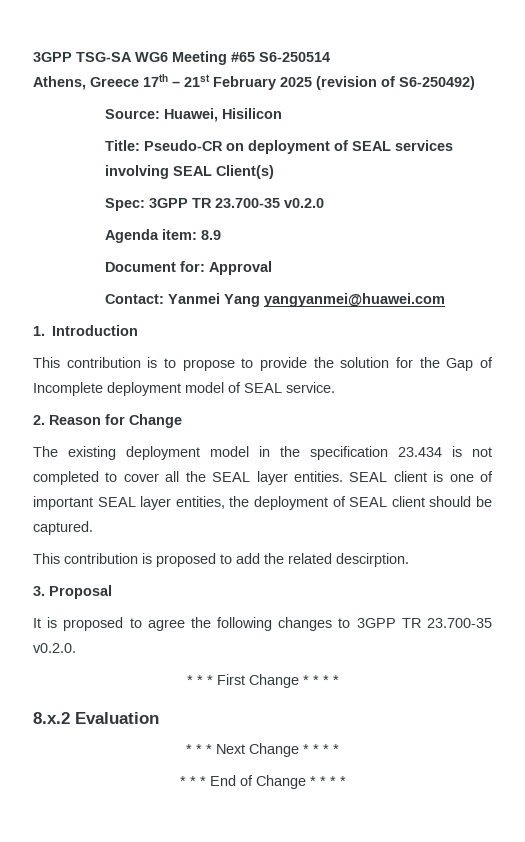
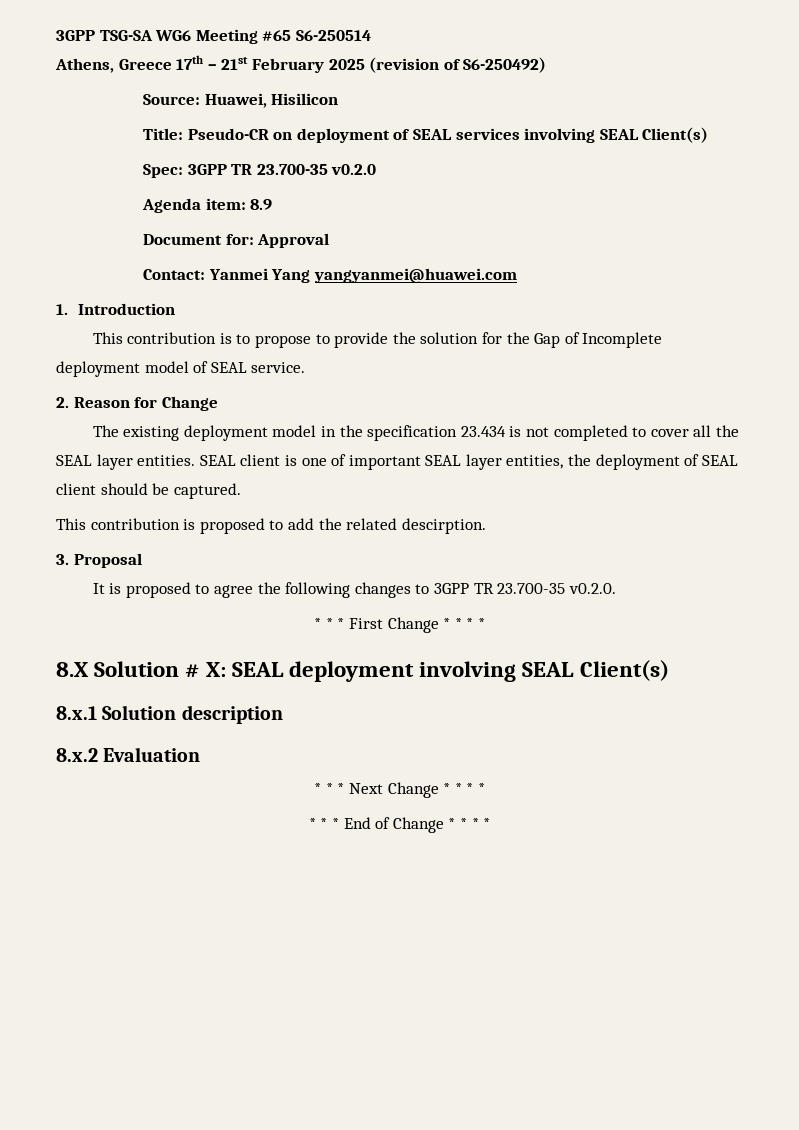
+ 8.X Solution # X: SEAL deployment involving SEAL Client(s)
+ 8.x.1 Solution description

